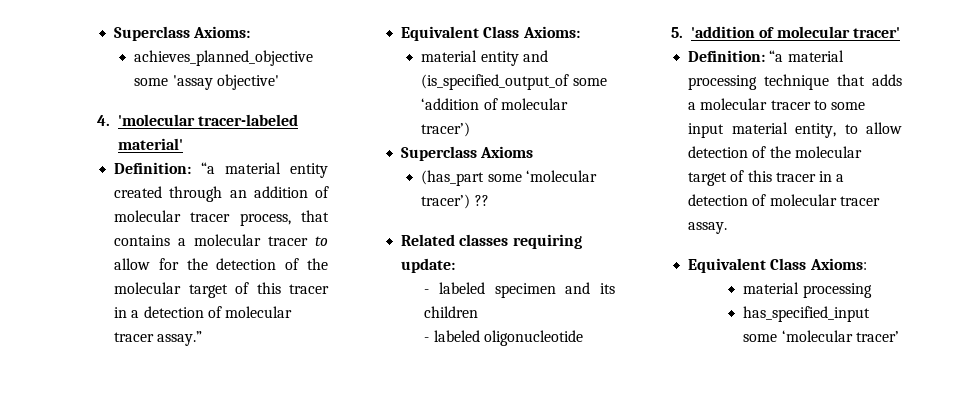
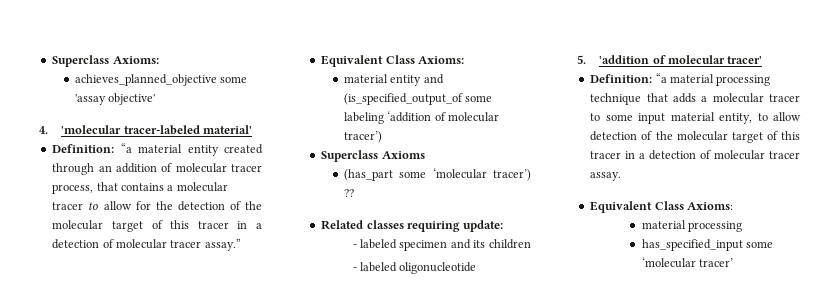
- material entity and (is_specified_output_of some ‘addition of molecular tracer’)
+ material entity and (is_specified_output_of some labeling ‘addition of molecular tracer’)

